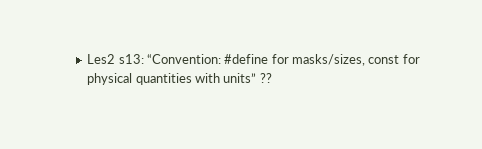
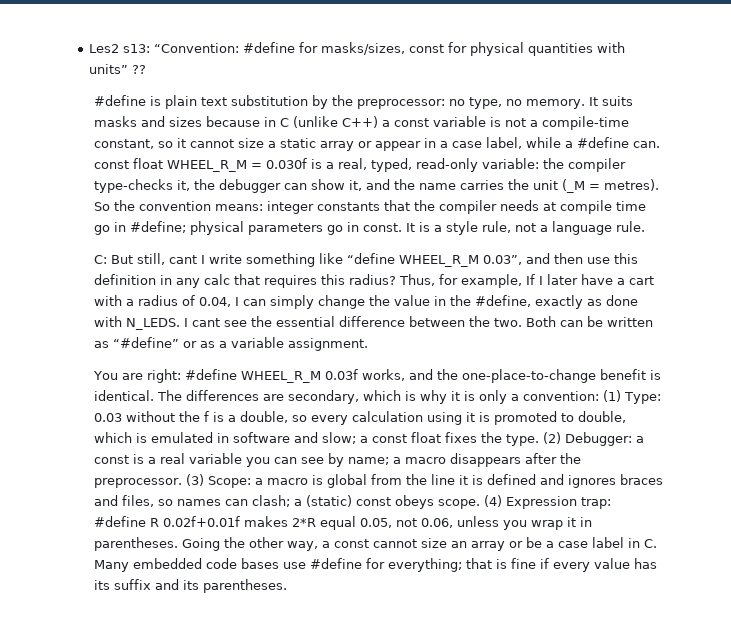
+ #define is plain text substitution by the preprocessor: no type, no memory. It suits masks and sizes because in C (unlike C++) a const variable is not a compile-time constant, so it cannot size a static array or appear in a case label, while a #define can. const float WHEEL_R_M = 0.030f is a real, typed, read-only variable: the compiler type-checks it, the debugger can show it, and the name carries the unit (_M = metres). So the convention means: integer constants that the compiler needs at compile time go in #define; physical parameters go in const. It is a style rule, not a language rule.
+ C: But still, cant I write something like “define WHEEL_R_M 0.03”, and then use this definition in any calc that requires this radius? Thus, for example, If I later have a cart with a radius of 0.04, I can simply change the value in the #define, exactly as done with N_LEDS. I cant see the essential difference between the two. Both can be written as “#define” or as a variable assignment.
+ You are right: #define WHEEL_R_M 0.03f works, and the one-place-to-change benefit is identical. The differences are secondary, which is why it is only a convention: (1) Type: 0.03 without the f is a double, so every calculation using it is promoted to double, which is emulated in software and slow; a const float fixes the type. (2) Debugger: a const is a real variable you can see by name; a macro disappears after the preprocessor. (3) Scope: a macro is global from the line it is defined and ignores braces and files, so names can clash; a (static) const obeys scope. (4) Expression trap: #define R 0.02f+0.01f makes 2*R equal 0.05, not 0.06, unless you wrap it in parentheses. Going the other way, a const cannot size an array or be a case label in C. Many embedded code bases use #define for everything; that is fine if every value has its suffix and its parentheses.

